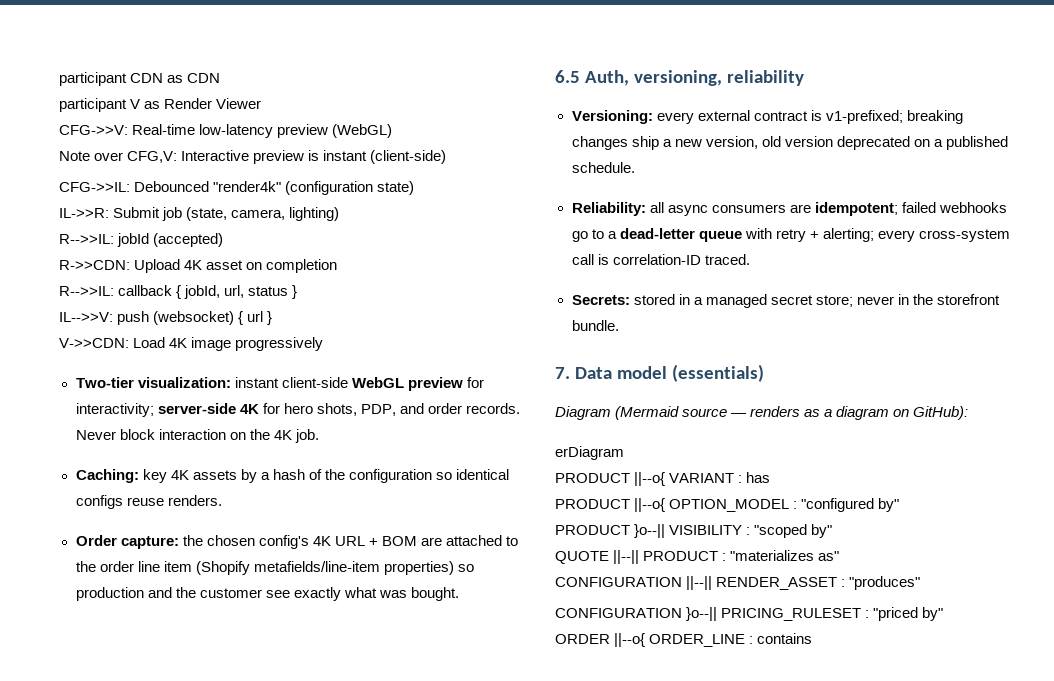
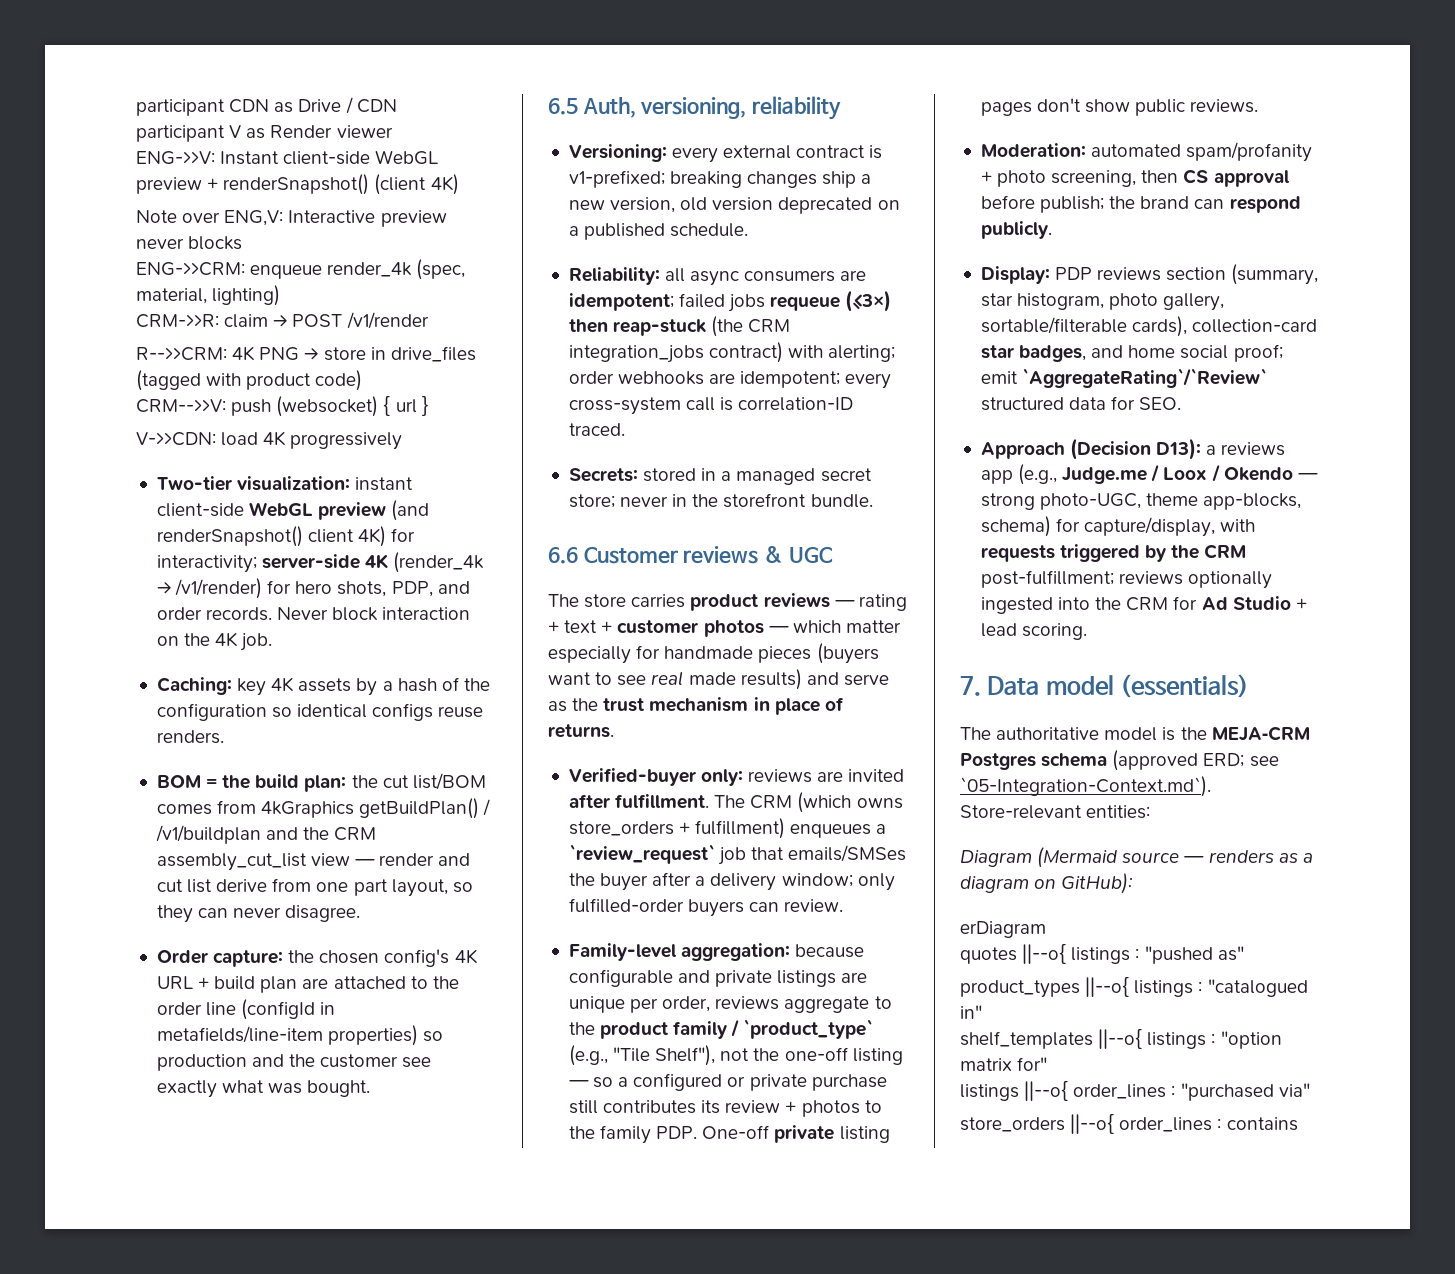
- participant CDN as CDN
+ participant CDN as Drive / CDN
- participant V as Render Viewer
- CFG->>V: Real-time low-latency preview (WebGL)
+ participant V as Render viewer
+ ENG->>V: Instant client-side WebGL preview + renderSnapshot() (client 4K)
- Note over CFG,V: Interactive preview is instant (client-side)
- CFG->>IL: Debounced "render4k" (configuration state)
- IL->>R: Submit job (state, camera, lighting)
- R-->>IL: jobId (accepted)
- R->>CDN: Upload 4K asset on completion
- R-->>IL: callback { jobId, url, status }
- IL-->>V: push (websocket) { url }
+ Note over ENG,V: Interactive preview never blocks
+ ENG->>CRM: enqueue render_4k (spec, material, lighting)
+ CRM->>R: claim → POST /v1/render
+ R-->>CRM: 4K PNG → store in drive_files (tagged with product code)
+ CRM-->>V: push (websocket) { url }
- V->>CDN: Load 4K image progressively
+ V->>CDN: load 4K progressively
- Two-tier visualization: instant client-side WebGL preview for interactivity; server-side 4K for hero shots, PDP, and order records.
+ Two-tier visualization: instant client-side WebGL preview (and renderSnapshot() client 4K) for interactivity; server-side 4K (render_4k → /v1/render) for hero shots, PDP, and order records.
+ BOM = the build plan: the cut list/BOM comes from 4kGraphics getBuildPlan() / /v1/buildplan and the CRM assembly_cut_list view — render and cut list derive from one part layout, so they can never disagree.
- Order capture: the chosen config's 4K URL + BOM are attached to the order line item (Shopify metafields/line-item properties) so production and the customer see exactly what was bought.
+ Order capture: the chosen config's 4K URL + build plan are attached to the order line (configId in metafields/line-item properties) so production and the customer see exactly what was bought.
- Reliability: all async consumers are idempotent; failed webhooks go to a dead-letter queue with retry + alerting; every cross-system call is correlation-ID traced.
+ Reliability: all async consumers are idempotent; failed jobs requeue (≤3×) then reap-stuck (the CRM integration_jobs contract) with alerting; order webhooks are idempotent; every cross-system call is correlation-ID traced.
+ 6.6 Customer reviews & UGC
+ The store carries product reviews — rating + text + customer photos — which matter especially for handmade pieces (buyers want to see real made results) and serve as the trust mechanism in place of returns.
+ Verified-buyer only: reviews are invited after fulfillment. The CRM (which owns store_orders + fulfillment) enqueues a `review_request` job that emails/SMSes the buyer after a delivery window; only fulfilled-order buyers can review.
+ Family-level aggregation: because configurable and private listings are unique per order, reviews aggregate to the product family / `product_type` (e.g., "Tile Shelf"), not the one-off listing — so a configured or private purchase still contributes its review + photos to the family PDP. One-off private listing pages don't show public reviews.
+ Moderation: automated spam/profanity + photo screening, then CS approval before publish; the brand can respond publicly.
+ Display: PDP reviews section (summary, star histogram, photo gallery, sortable/filterable cards), collection-card star badges, and home social proof; emit `AggregateRating`/`Review` structured data for SEO.
+ Approach (Decision D13): a reviews app (e.g., Judge.me / Loox / Okendo — strong photo-UGC, theme app-blocks, schema) for capture/display, with requests triggered by the CRM post-fulfillment; reviews optionally ingested into the CRM for Ad Studio + lead scoring.
  7. Data model (essentials)
+ The authoritative model is the MEJA‑CRM Postgres schema (approved ERD; see `05-Integration-Context.md`). Store-relevant entities:
- PRODUCT ||--o{ VARIANT : has
- PRODUCT ||--o{ OPTION_MODEL : "configured by"
- PRODUCT }o--|| VISIBILITY : "scoped by"
- QUOTE ||--|| PRODUCT : "materializes as"
- CONFIGURATION ||--|| RENDER_ASSET : "produces"
- CONFIGURATION }o--|| PRICING_RULESET : "priced by"
- ORDER ||--o{ ORDER_LINE : contains
+ quotes ||--o{ listings : "pushed as"
+ product_types ||--o{ listings : "catalogued in"
+ shelf_templates ||--o{ listings : "option matrix for"
+ listings ||--o{ order_lines : "purchased via"
+ store_orders ||--o{ order_lines : contains

